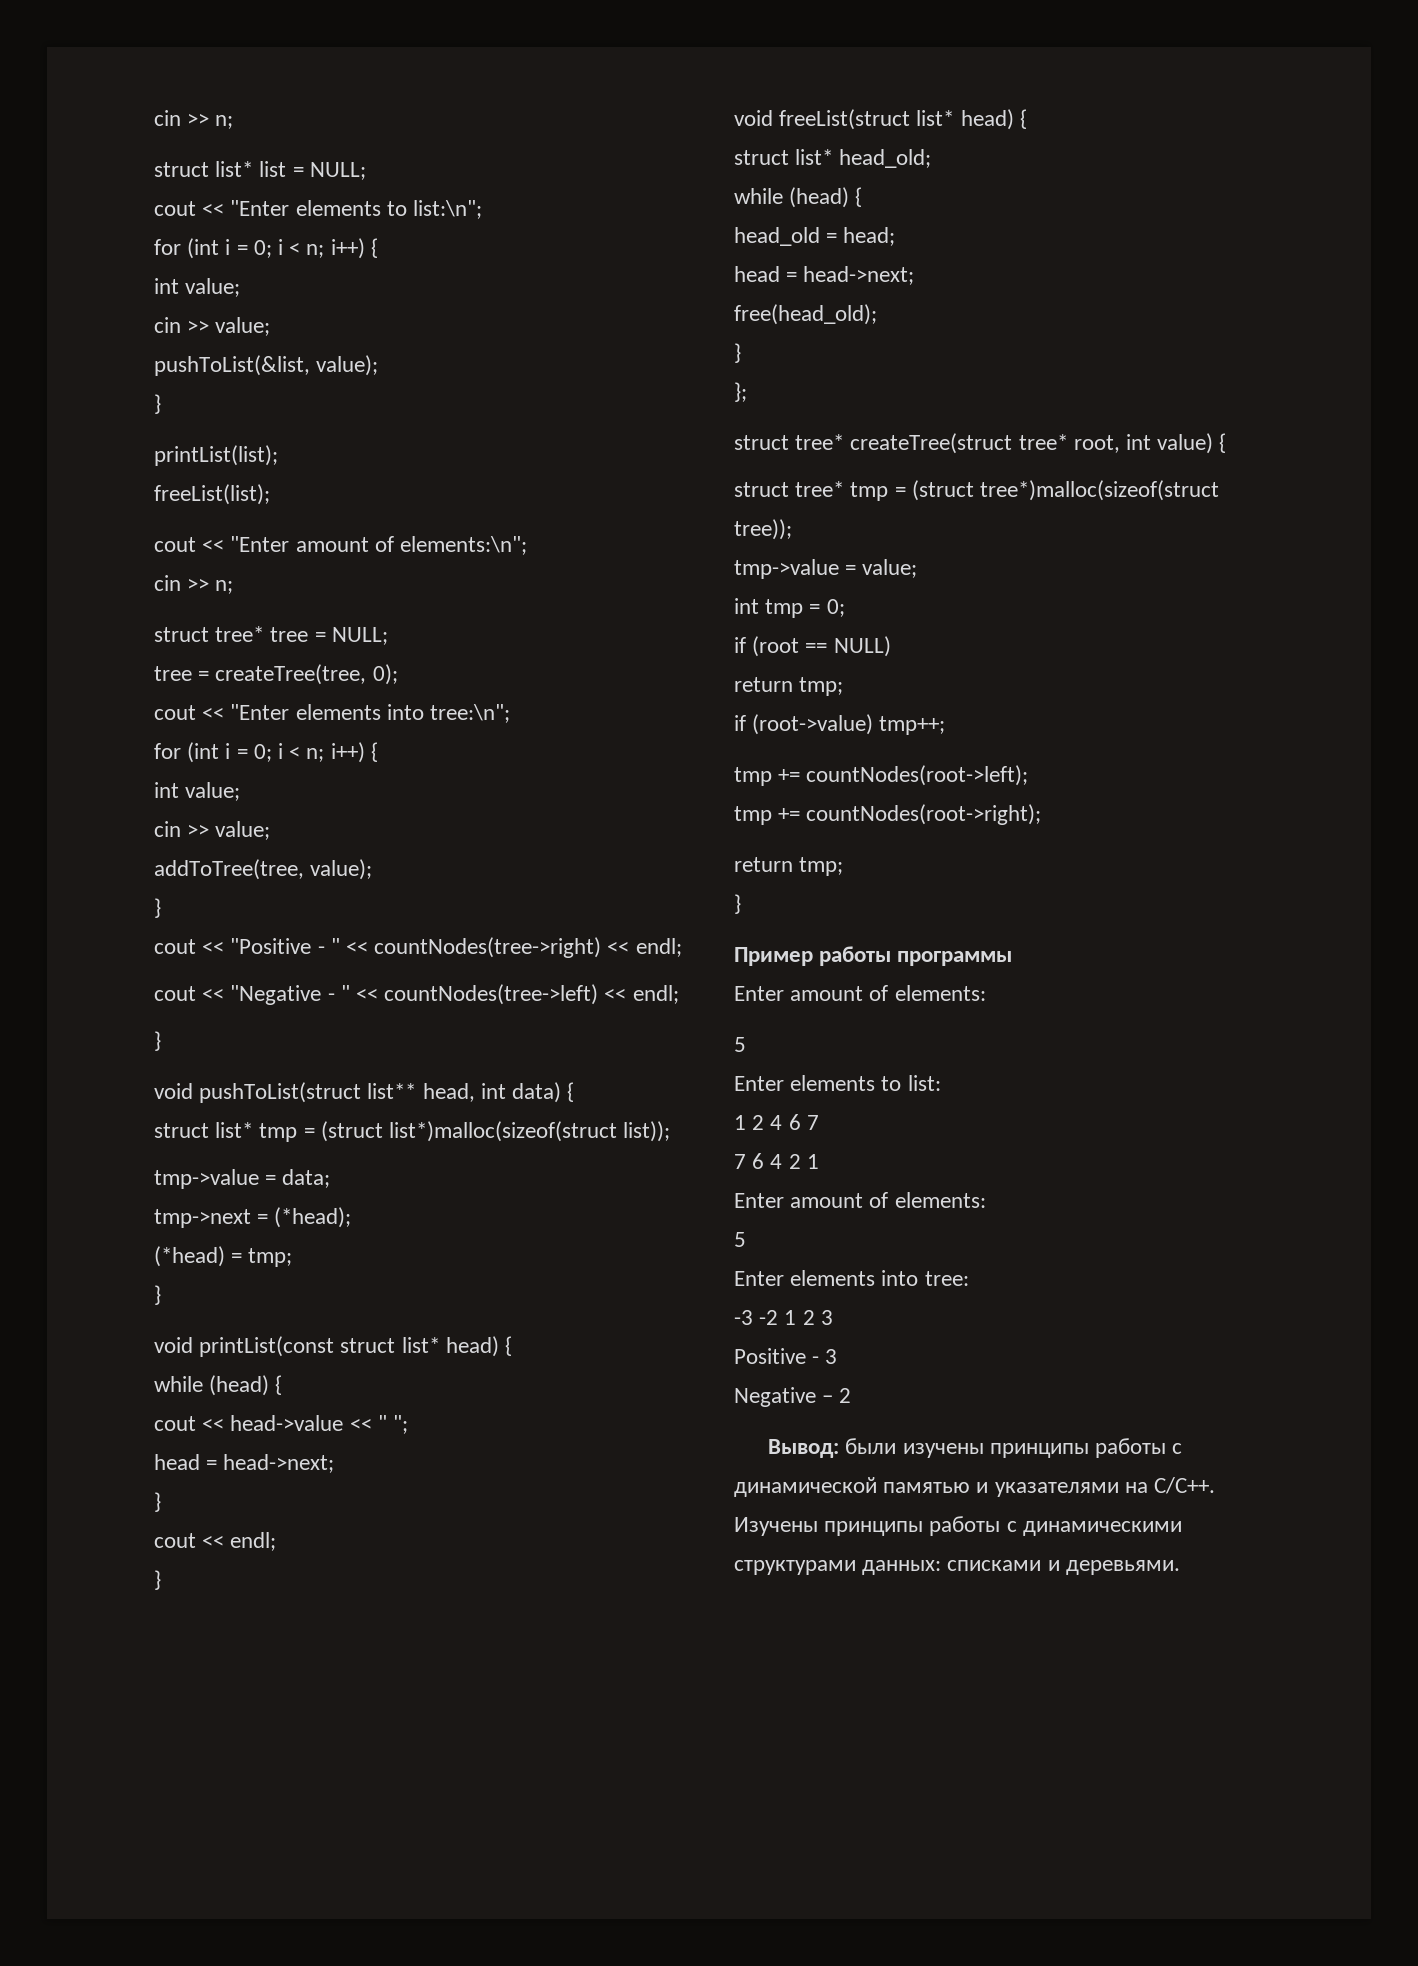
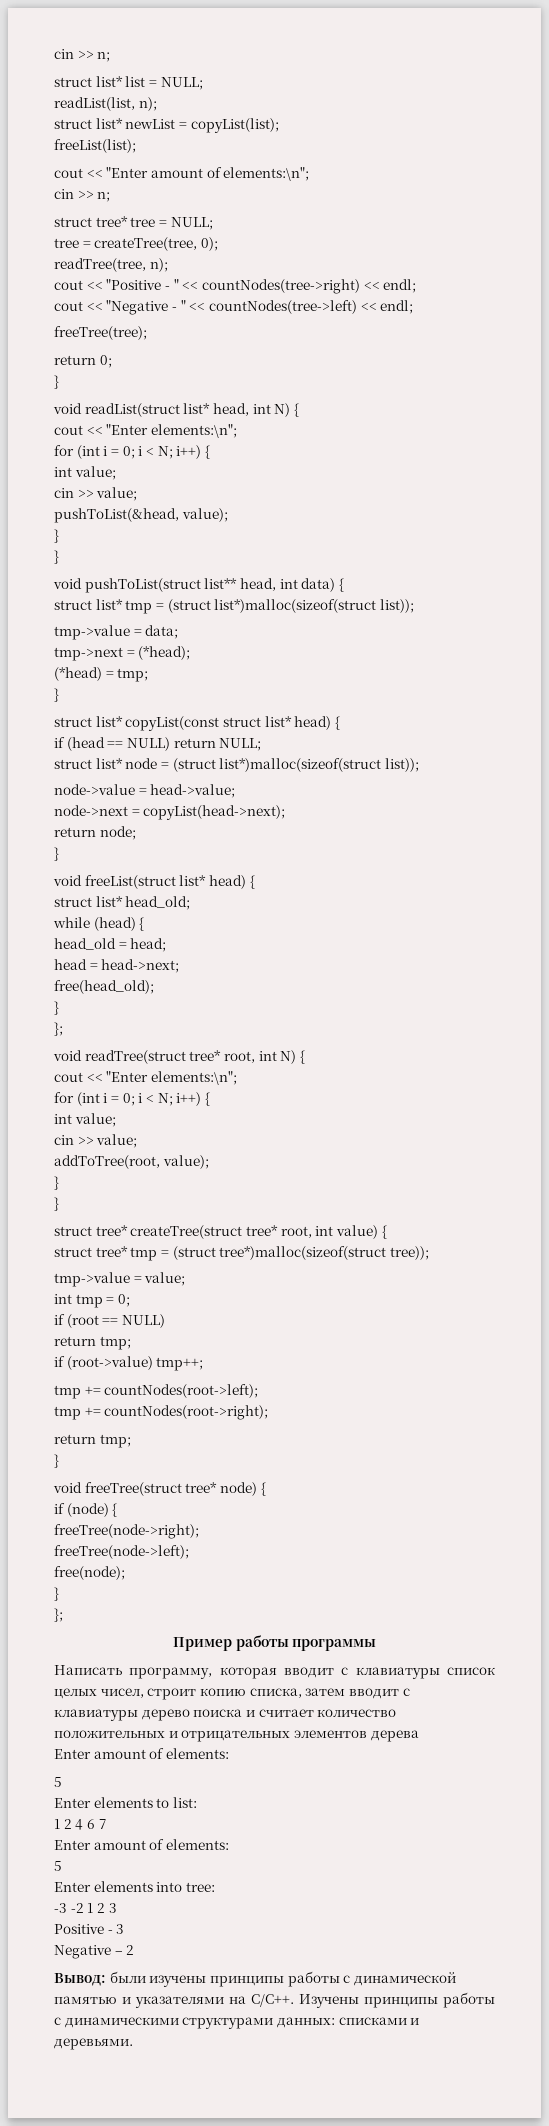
- cout << "Enter elements to list:\n";
- for (int i = 0; i < n; i++) {
- int value;
- cin >> value;
- pushToList(&list, value);
- }
- printList(list);
+ readList(list, n);
+ struct list* newList = copyList(list);
- cout << "Enter elements into tree:\n";
- for (int i = 0; i < n; i++) {
- int value;
- cin >> value;
- addToTree(tree, value);
- }
+ readTree(tree, n);
+ freeTree(tree);
+ return 0;
+ }
+ void readList(struct list* head, int N) {
+ cout << "Enter elements:\n";
+ for (int i = 0; i < N; i++) {
+ int value;
+ cin >> value;
+ pushToList(&head, value);
+ }
- void printList(const struct list* head) {
- while (head) {
- cout << head->value << " ";
- head = head->next;
- }
- cout << endl;
+ struct list* copyList(const struct list* head) {
+ if (head == NULL) return NULL;
+ struct list* node = (struct list*)malloc(sizeof(struct list));
+ node->value = head->value;
+ node->next = copyList(head->next);
+ return node;
+ void readTree(struct tree* root, int N) {
+ cout << "Enter elements:\n";
+ for (int i = 0; i < N; i++) {
+ int value;
+ cin >> value;
+ addToTree(root, value);
+ }
+ }
+ void freeTree(struct tree* node) {
+ if (node) {
+ freeTree(node->right);
+ freeTree(node->left);
+ free(node);
+ }
+ };
  Пример работы программы
+ Написать программу, которая вводит с клавиатуры список целых чисел, строит копию списка, затем вводит с клавиатуры дерево поиска и считает количество положительных и отрицательных элементов дерева
- 7 6 4 2 1

